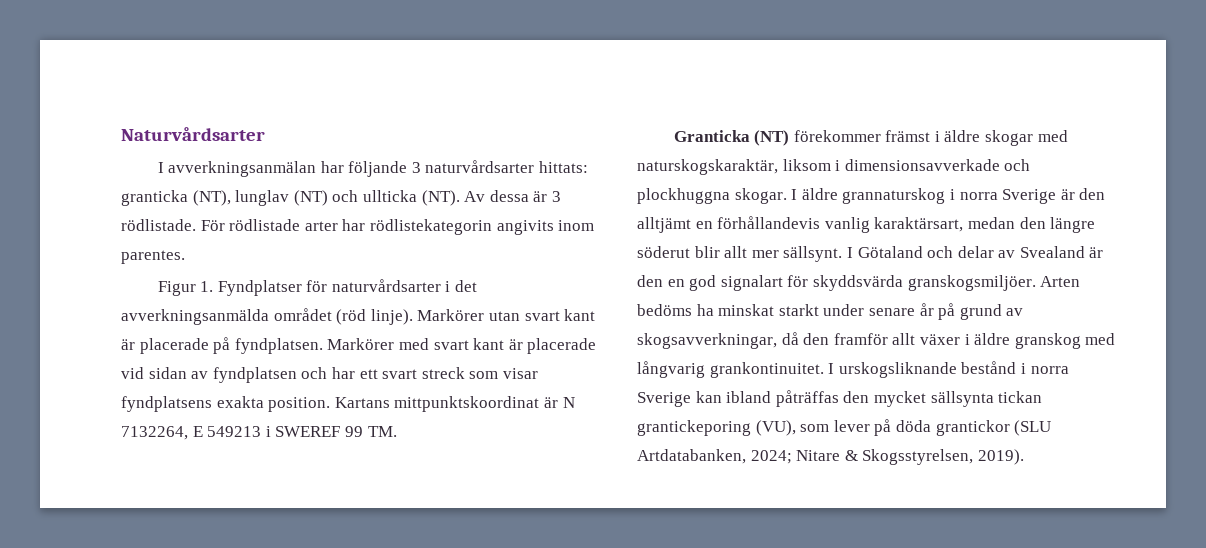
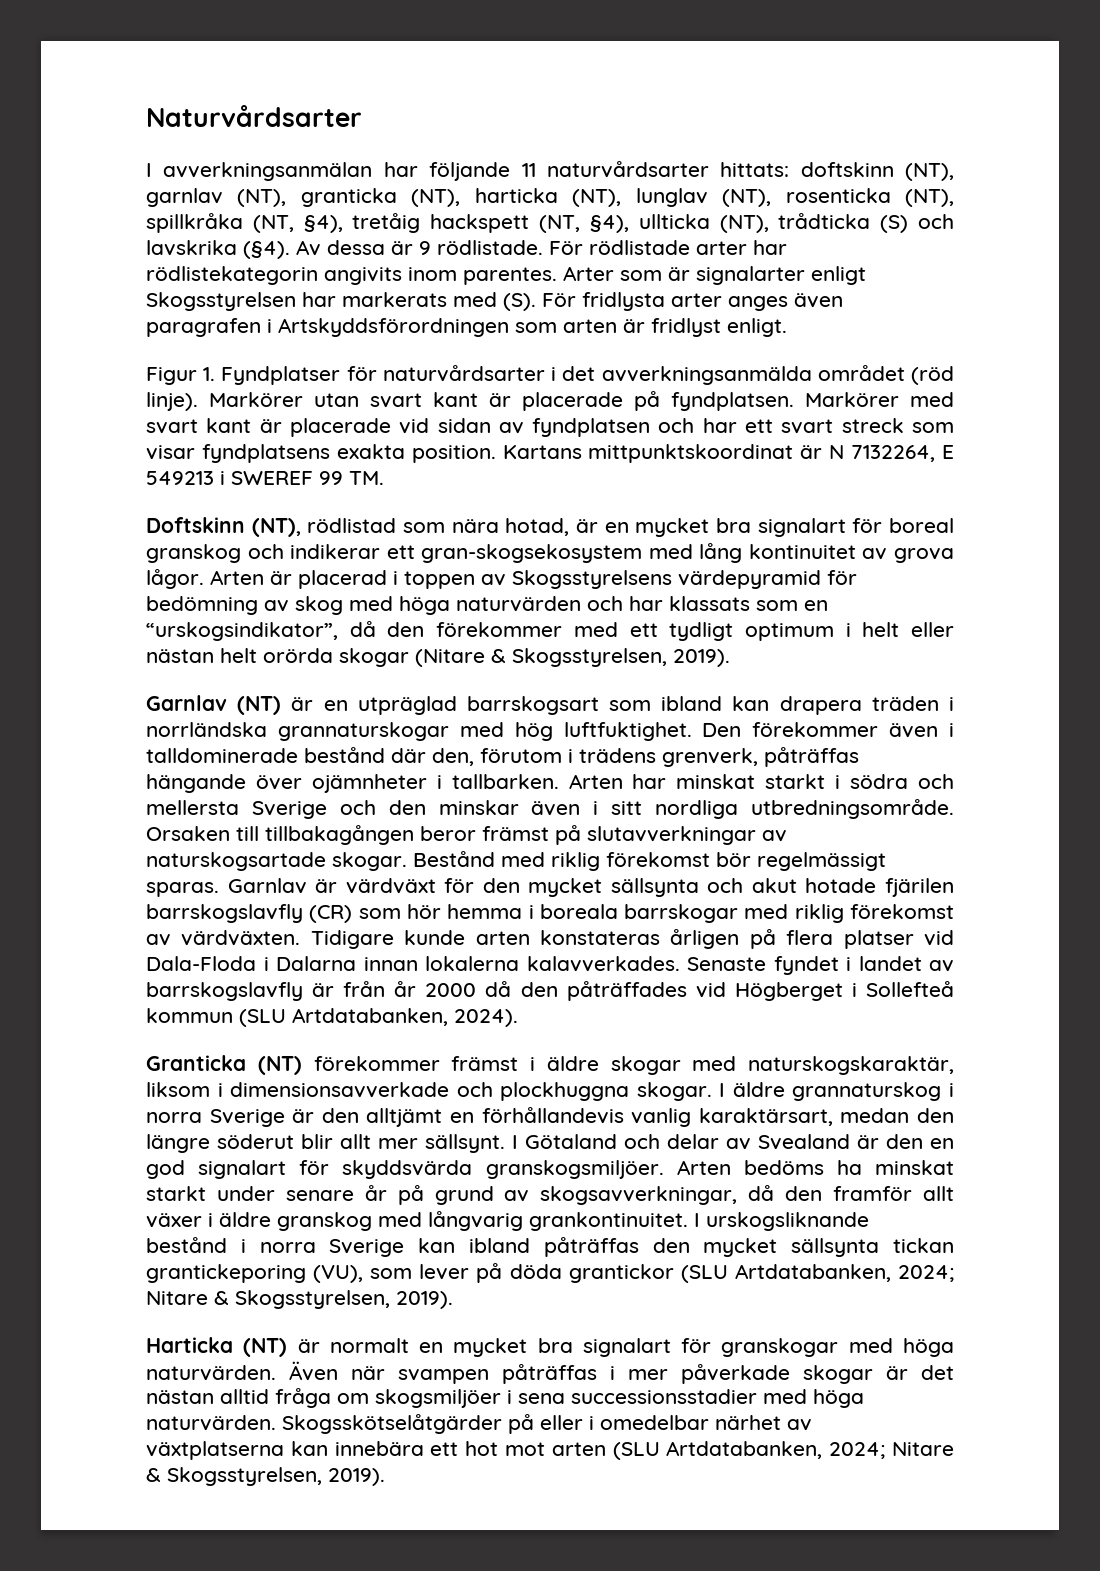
- I avverkningsanmälan har följande 3 naturvårdsarter hittats: granticka (NT), lunglav (NT) och ullticka (NT). Av dessa är 3 rödlistade.
+ I avverkningsanmälan har följande 11 naturvårdsarter hittats: doftskinn (NT), garnlav (NT), granticka (NT), harticka (NT), lunglav (NT), rosenticka (NT), spillkråka (NT, §4), tretåig hackspett (NT, §4), ullticka (NT), trådticka (S) och lavskrika (§4). Av dessa är 9 rödlistade.
+ Arter som är signalarter enligt Skogsstyrelsen har markerats med (S). För fridlysta arter anges även paragrafen i Artskyddsförordningen som arten är fridlyst enligt.
+ Doftskinn (NT), rödlistad som nära hotad, är en mycket bra signalart för boreal granskog och indikerar ett gran-skogsekosystem med lång kontinuitet av grova lågor. Arten är placerad i toppen av Skogsstyrelsens värdepyramid för bedömning av skog med höga naturvärden och har klassats som en “urskogsindikator”, då den förekommer med ett tydligt optimum i helt eller nästan helt orörda skogar (Nitare & Skogsstyrelsen, 2019).
+ Garnlav (NT) är en utpräglad barrskogsart som ibland kan drapera träden i norrländska grannaturskogar med hög luftfuktighet. Den förekommer även i talldominerade bestånd där den, förutom i trädens grenverk, påträffas hängande över ojämnheter i tallbarken. Arten har minskat starkt i södra och mellersta Sverige och den minskar även i sitt nordliga utbredningsområde. Orsaken till tillbakagången beror främst på slutavverkningar av naturskogsartade skogar. Bestånd med riklig förekomst bör regelmässigt sparas. Garnlav är värdväxt för den mycket sällsynta och akut hotade fjärilen barrskogslavfly (CR) som hör hemma i boreala barrskogar med riklig förekomst av värdväxten. Tidigare kunde arten konstateras årligen på flera platser vid Dala-Floda i Dalarna innan lokalerna kalavverkades. Senaste fyndet i landet av barrskogslavfly är från år 2000 då den påträffades vid Högberget i Sollefteå kommun (SLU Artdatabanken, 2024).
+ Harticka (NT) är normalt en mycket bra signalart för granskogar med höga naturvärden. Även när svampen påträffas i mer påverkade skogar är det nästan alltid fråga om skogsmiljöer i sena successionsstadier med höga naturvärden. Skogsskötselåtgärder på eller i omedelbar närhet av växtplatserna kan innebära ett hot mot arten (SLU Artdatabanken, 2024; Nitare & Skogsstyrelsen, 2019).

